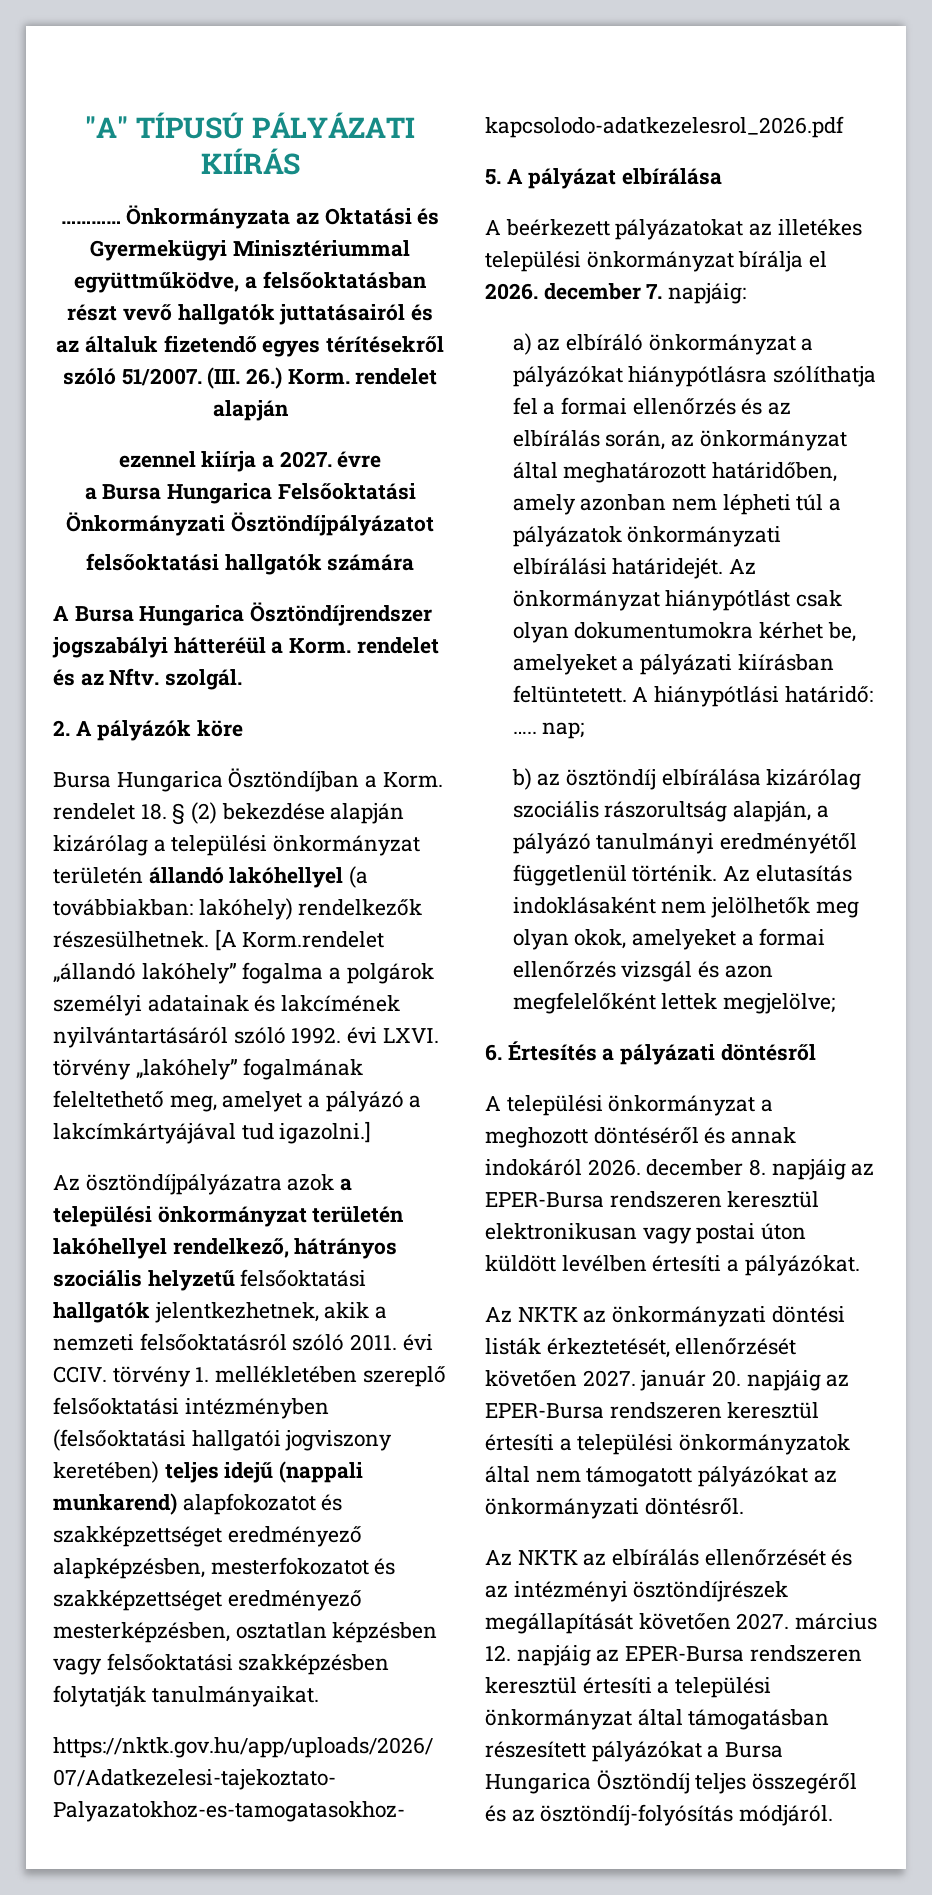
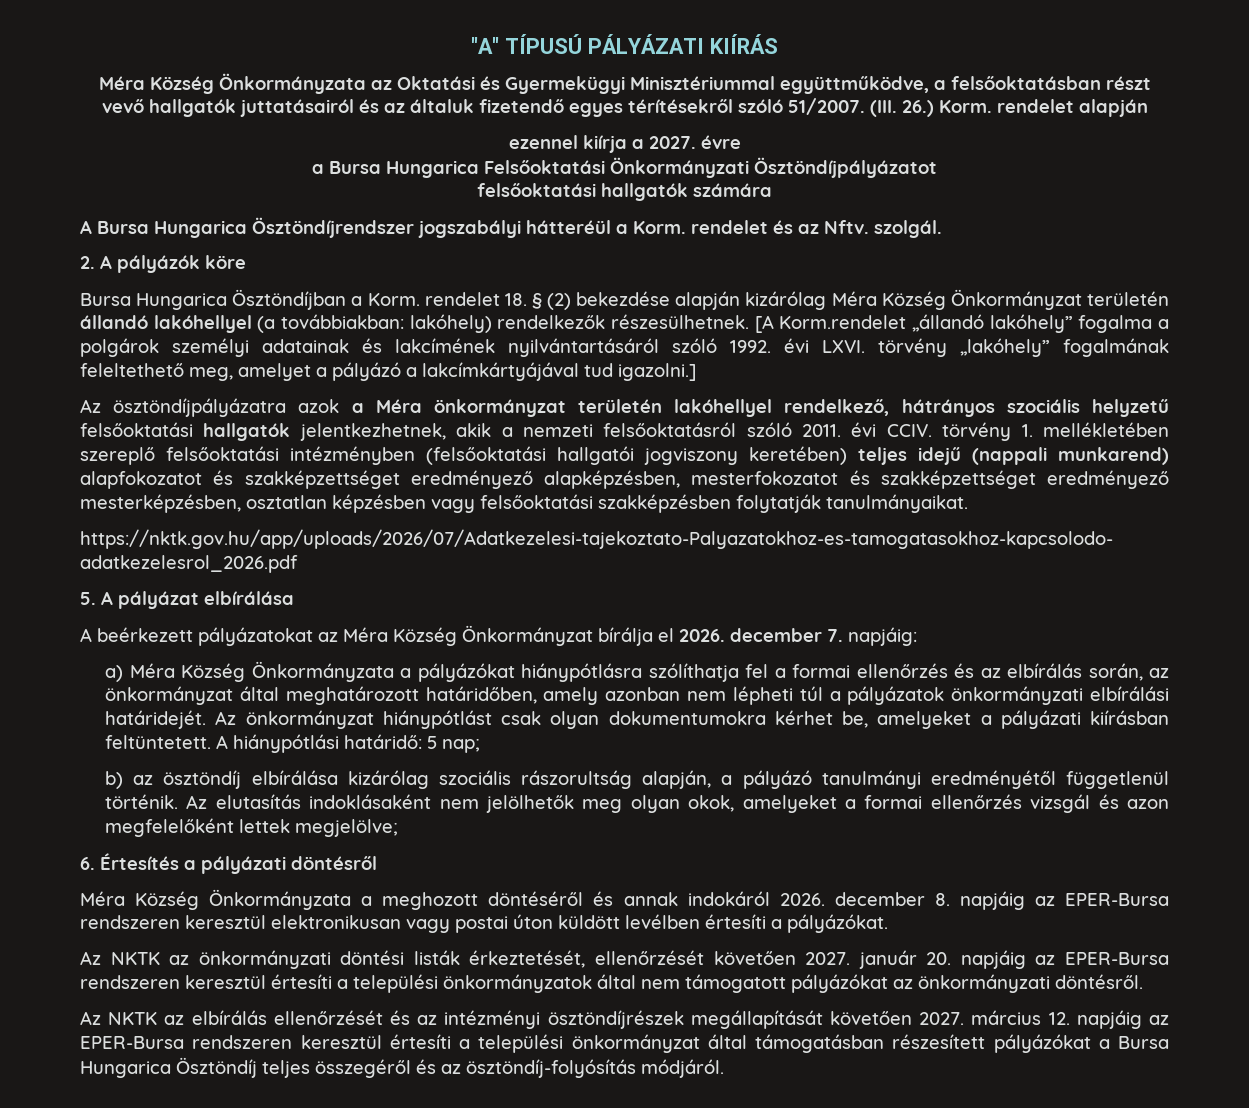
- ………… Önkormányzata az Oktatási és Gyermekügyi Minisztériummal együttműködve, a felsőoktatásban részt vevő hallgatók juttatásairól és az általuk fizetendő egyes térítésekről szóló 51/2007.
+ Méra Község Önkormányzata az Oktatási és Gyermekügyi Minisztériummal együttműködve, a felsőoktatásban részt vevő hallgatók juttatásairól és az általuk fizetendő egyes térítésekről szóló 51/2007.
- Bursa Hungarica Ösztöndíjban a Korm. rendelet 18. § (2) bekezdése alapján kizárólag a települési önkormányzat területén állandó lakóhellyel (a továbbiakban: lakóhely) rendelkezők részesülhetnek.
+ Bursa Hungarica Ösztöndíjban a Korm. rendelet 18. § (2) bekezdése alapján kizárólag Méra Község Önkormányzat területén állandó lakóhellyel (a továbbiakban: lakóhely) rendelkezők részesülhetnek.
- Az ösztöndíjpályázatra azok a települési önkormányzat területén lakóhellyel rendelkező, hátrányos szociális helyzetű felsőoktatási hallgatók jelentkezhetnek, akik a nemzeti felsőoktatásról szóló 2011. évi CCIV. törvény 1. mellékletében szereplő felsőoktatási intézményben (felsőoktatási hallgatói jogviszony keretében) teljes idejű (nappali munkarend) alapfokozatot és szakképzettséget eredményező alapképzésben, mesterfokozatot és szakképzettséget eredményező mesterképzésben, osztatlan képzésben vagy felsőoktatási szakképzésben folytatják tanulmányaikat.
+ Az ösztöndíjpályázatra azok a Méra önkormányzat területén lakóhellyel rendelkező, hátrányos szociális helyzetű felsőoktatási hallgatók jelentkezhetnek, akik a nemzeti felsőoktatásról szóló 2011. évi CCIV. törvény 1. mellékletében szereplő felsőoktatási intézményben (felsőoktatási hallgatói jogviszony keretében) teljes idejű (nappali munkarend) alapfokozatot és szakképzettséget eredményező alapképzésben, mesterfokozatot és szakképzettséget eredményező mesterképzésben, osztatlan képzésben vagy felsőoktatási szakképzésben folytatják tanulmányaikat.
- A beérkezett pályázatokat az illetékes települési önkormányzat bírálja el 2026. december 7. napjáig:
+ A beérkezett pályázatokat az Méra Község Önkormányzat bírálja el 2026. december 7. napjáig:
- a) az elbíráló önkormányzat a pályázókat hiánypótlásra szólíthatja fel a formai ellenőrzés és az elbírálás során, az önkormányzat által meghatározott határidőben, amely azonban nem lépheti túl a pályázatok önkormányzati elbírálási határidejét.
+ a) Méra Község Önkormányzata a pályázókat hiánypótlásra szólíthatja fel a formai ellenőrzés és az elbírálás során, az önkormányzat által meghatározott határidőben, amely azonban nem lépheti túl a pályázatok önkormányzati elbírálási határidejét.
- A hiánypótlási határidő: ….. nap;
+ A hiánypótlási határidő: 5 nap;
- A települési önkormányzat a meghozott döntéséről és annak indokáról 2026. december 8. napjáig az EPER-Bursa rendszeren keresztül elektronikusan vagy postai úton küldött levélben értesíti a pályázókat.
+ Méra Község Önkormányzata a meghozott döntéséről és annak indokáról 2026. december 8. napjáig az EPER-Bursa rendszeren keresztül elektronikusan vagy postai úton küldött levélben értesíti a pályázókat.

